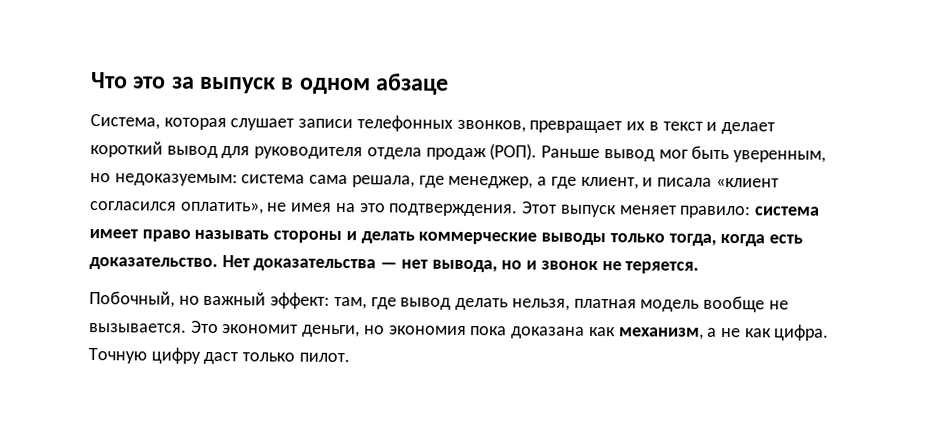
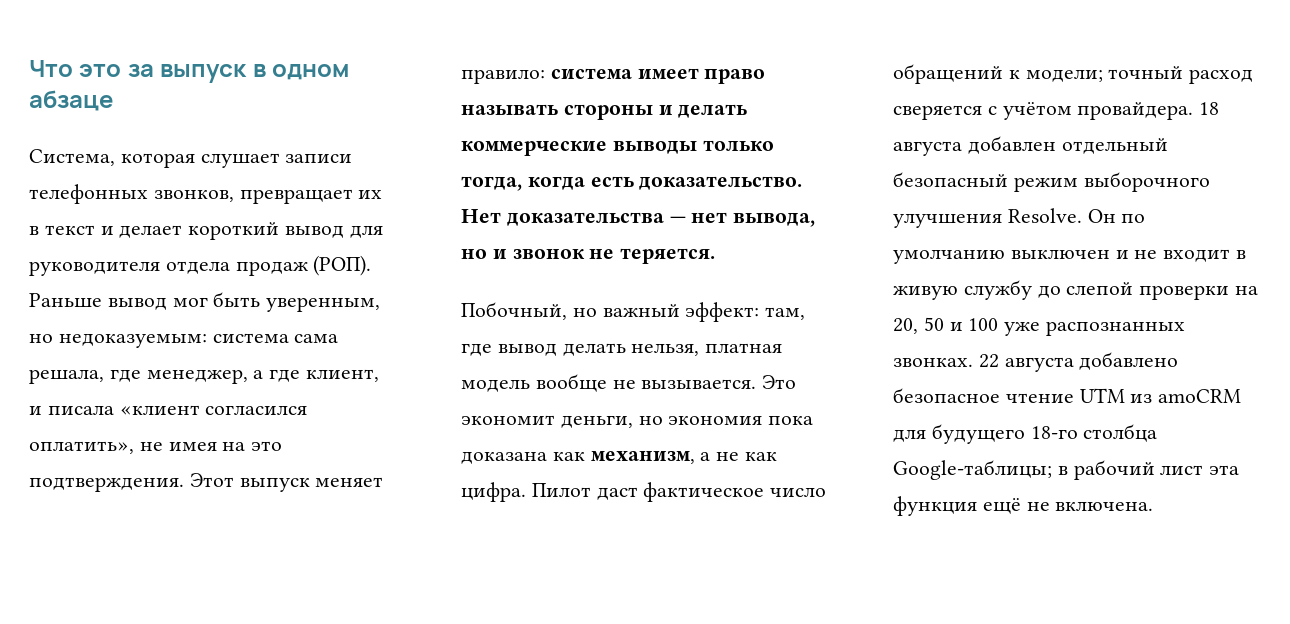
- Точную цифру даст только пилот.
+ Пилот даст фактическое число обращений к модели; точный расход сверяется с учётом провайдера. 18 августа добавлен отдельный безопасный режим выборочного улучшения Resolve. Он по умолчанию выключен и не входит в живую службу до слепой проверки на 20, 50 и 100 уже распознанных звонках. 22 августа добавлено безопасное чтение UTM из amoCRM для будущего 18-го столбца Google-таблицы; в рабочий лист эта функция ещё не включена.

